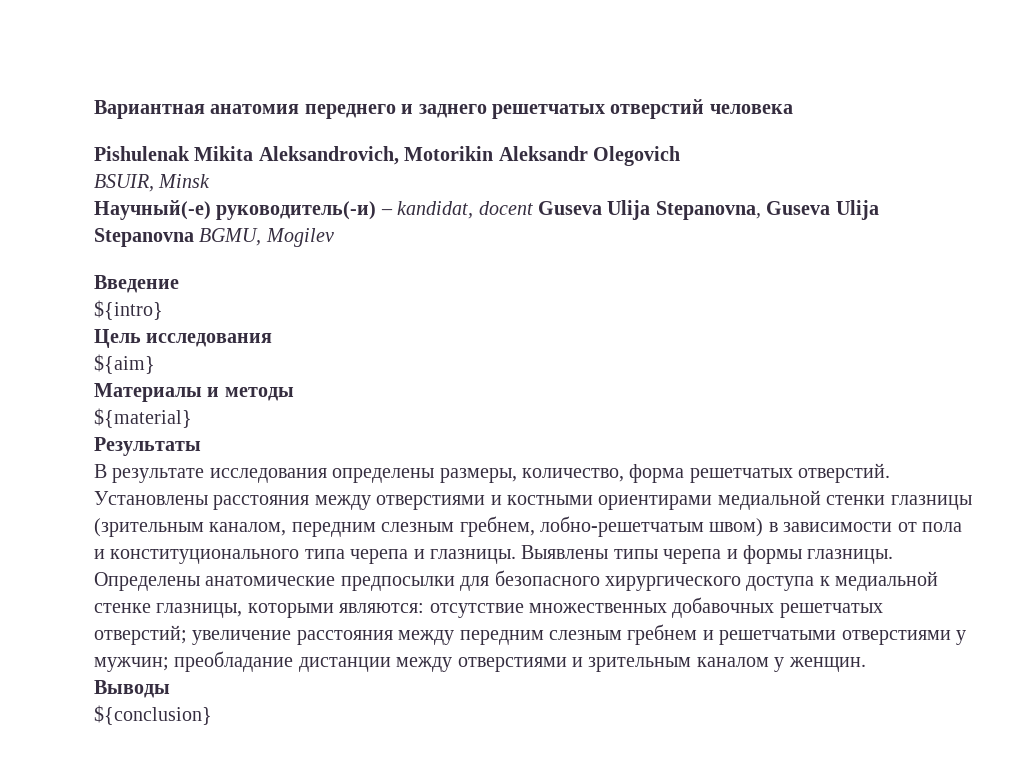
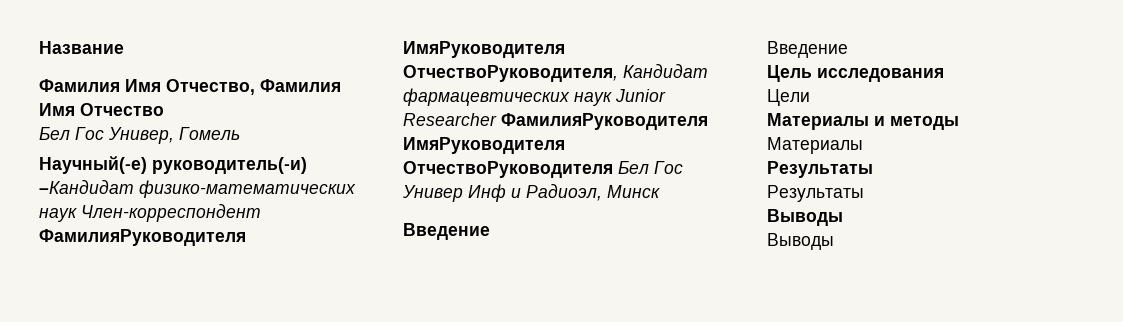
- Вариантная анатомия переднего и заднего решетчатых отверстий человека
- Pishulenak Mikita Aleksandrovich, Motorikin Aleksandr Olegovich
- BSUIR, Minsk
- Научный(-е) руководитель(-и) – kandidat, docent Guseva Ulija Stepanovna, Guseva Ulija Stepanovna BGMU, Mogilev
+ Название
+ Фамилия Имя Отчество, Фамилия Имя Отчество
+ Бел Гос Универ, Гомель
+ Научный(-е) руководитель(-и) –Кандидат физико-математических наук Член-корреспондент ФамилияРуководителя ИмяРуководителя ОтчествоРуководителя, Кандидат фармацевтических наук Junior Researcher ФамилияРуководителя ИмяРуководителя ОтчествоРуководителя Бел Гос Универ Инф и Радиоэл, Минск
  Введение
- ${intro}
+ Введение
- ${aim}
+ Цели
  Материалы и методы
- ${material}
+ Материалы
  Результаты
- В результате исследования определены размеры, количество, форма решетчатых отверстий. Установлены расстояния между отверстиями и костными ориентирами медиальной стенки глазницы (зрительным каналом, передним слезным гребнем, лобно-решетчатым швом) в зависимости от пола и конституционального типа черепа и глазницы. Выявлены типы черепа и формы глазницы. Определены анатомические предпосылки для безопасного хирургического доступа к медиальной стенке глазницы, которыми являются: отсутствие множественных добавочных решетчатых отверстий; увеличение расстояния между передним слезным гребнем и решетчатыми отверстиями у мужчин; преобладание дистанции между отверстиями и зрительным каналом у женщин.
+ Результаты
  Выводы
- ${conclusion}
+ Выводы

